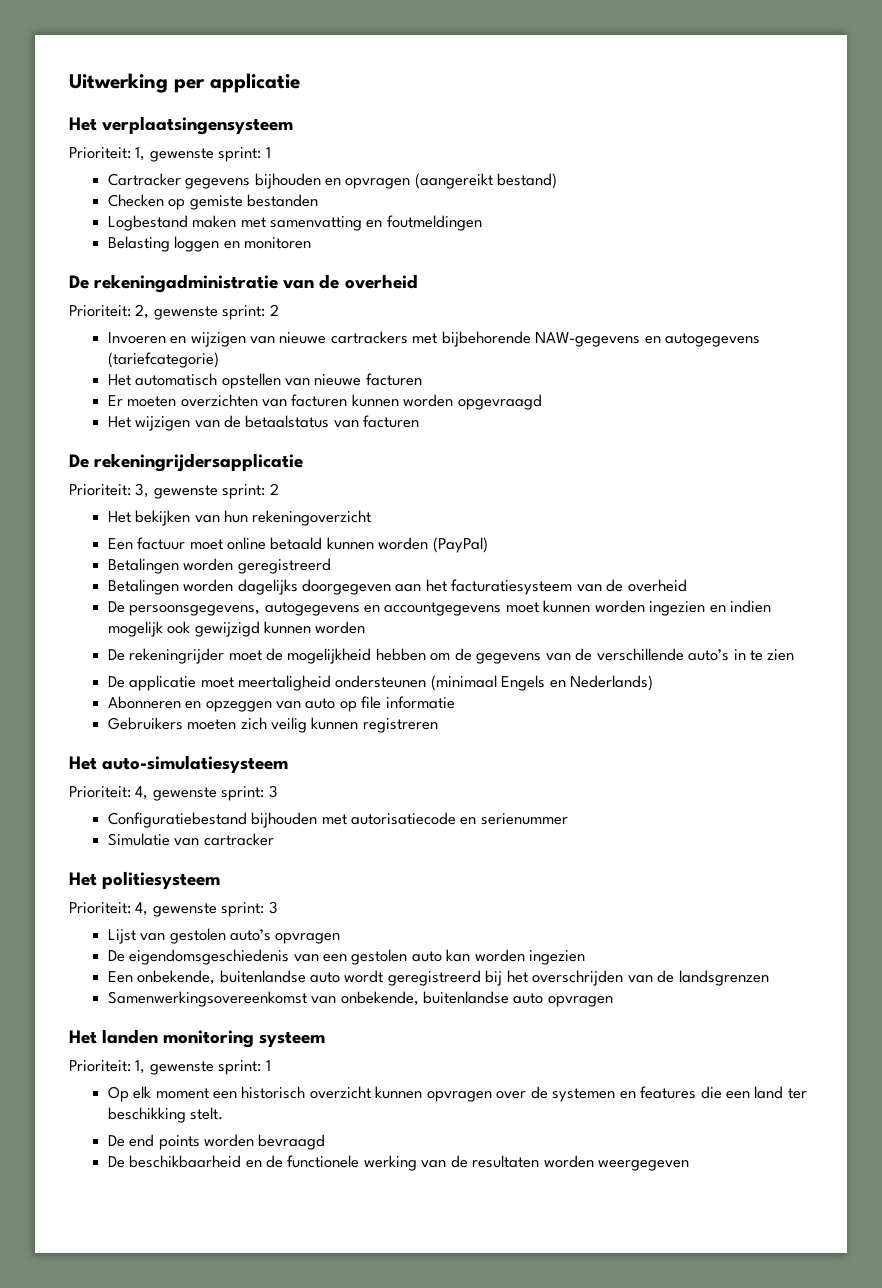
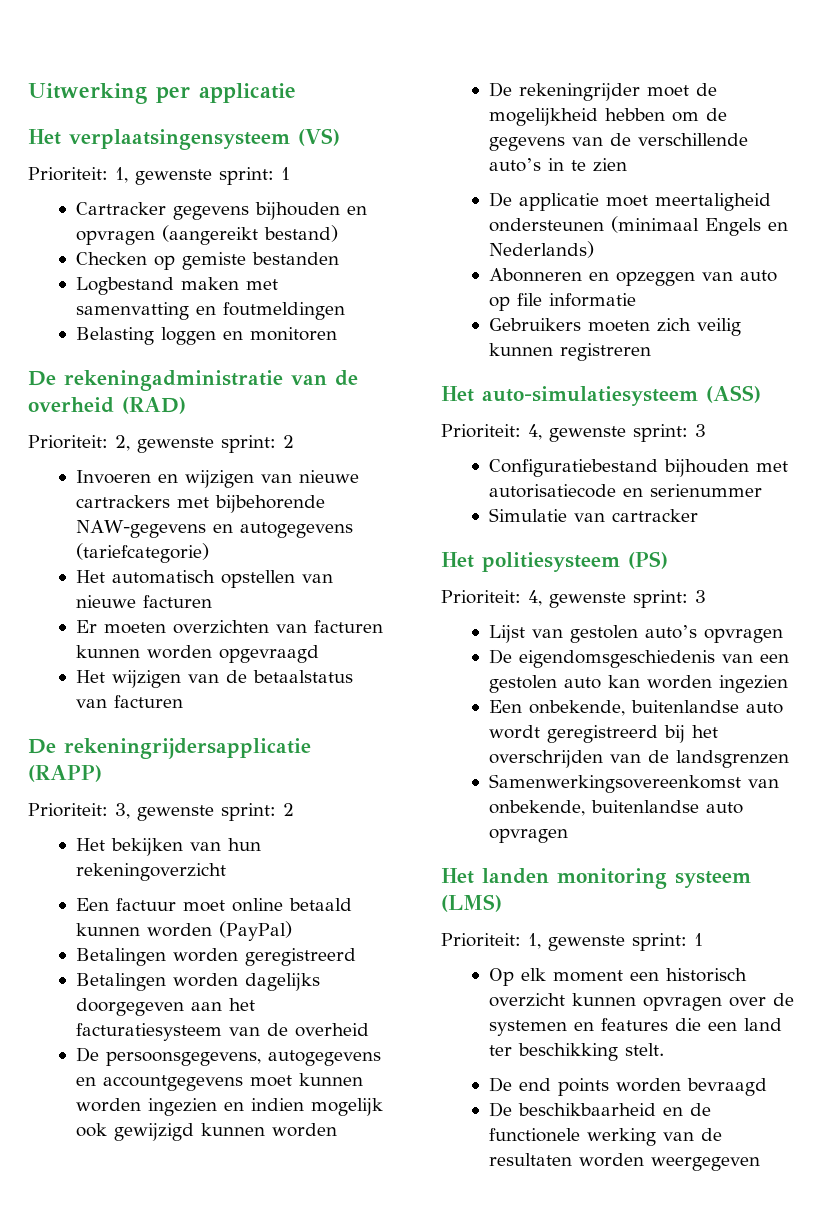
- Het verplaatsingensysteem
+ Het verplaatsingensysteem (VS)
- De rekeningadministratie van de overheid
+ De rekeningadministratie van de overheid (RAD)
- De rekeningrijdersapplicatie
+ De rekeningrijdersapplicatie (RAPP)
- Het auto-simulatiesysteem
+ Het auto-simulatiesysteem (ASS)
- Het politiesysteem
+ Het politiesysteem (PS)
- Het landen monitoring systeem
+ Het landen monitoring systeem (LMS)

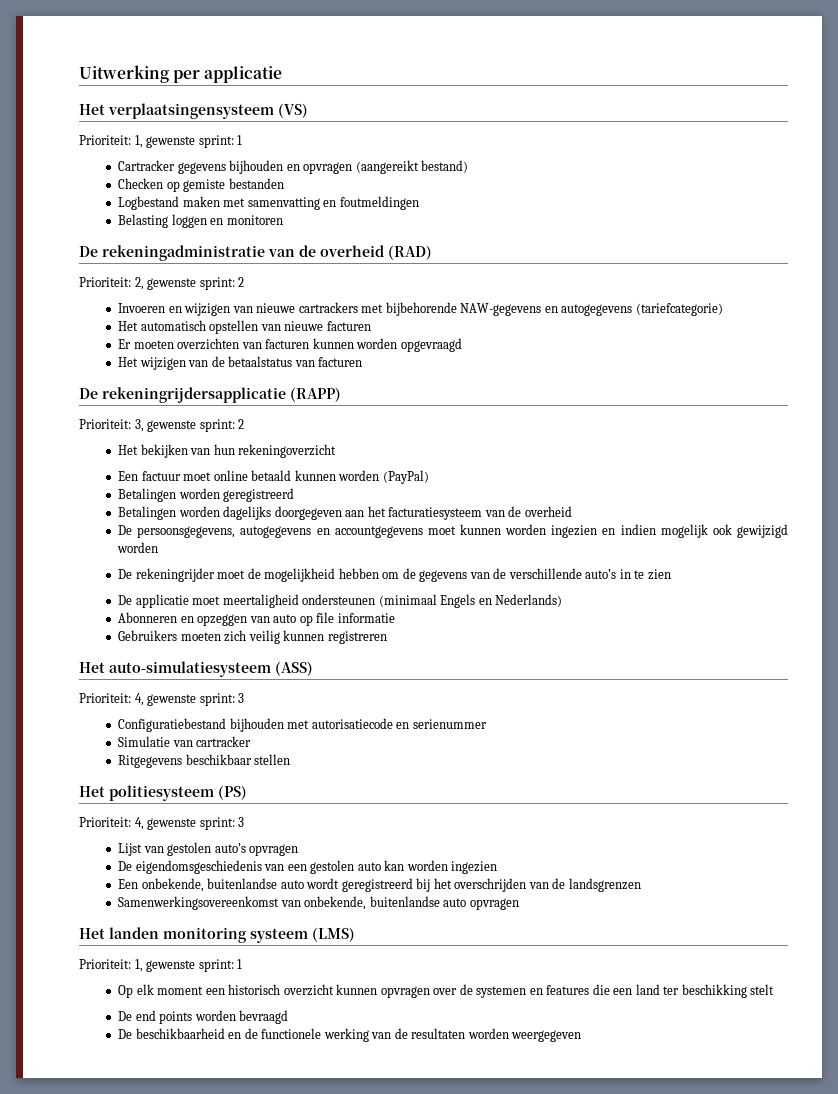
- De persoonsgegevens, autogegevens en accountgegevens moet kunnen worden ingezien en indien mogelijk ook gewijzigd kunnen worden
+ De persoonsgegevens, autogegevens en accountgegevens moet kunnen worden ingezien en indien mogelijk ook gewijzigd worden
+ Ritgegevens beschikbaar stellen
- Op elk moment een historisch overzicht kunnen opvragen over de systemen en features die een land ter beschikking stelt.
+ Op elk moment een historisch overzicht kunnen opvragen over de systemen en features die een land ter beschikking stelt

